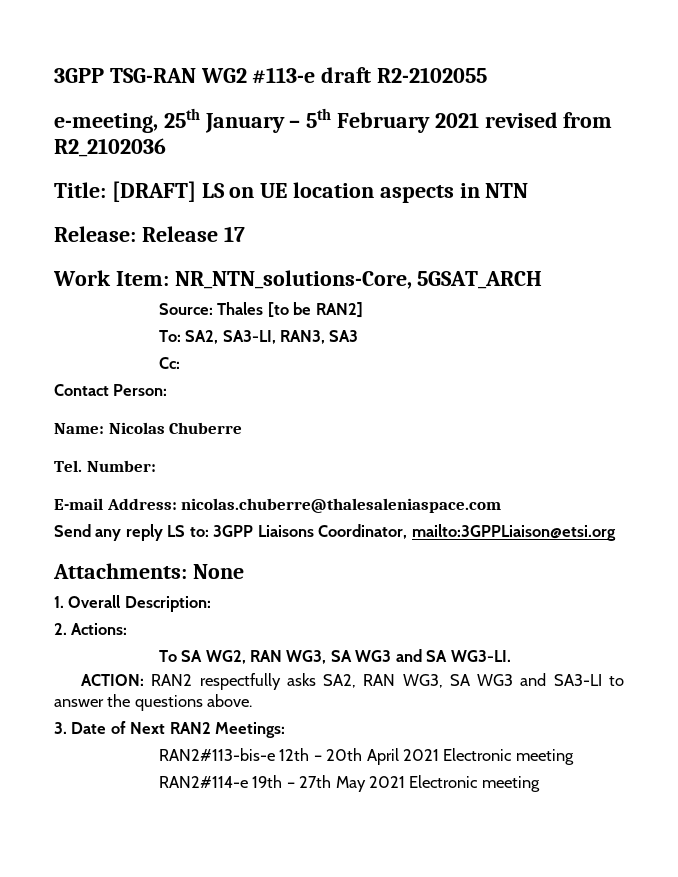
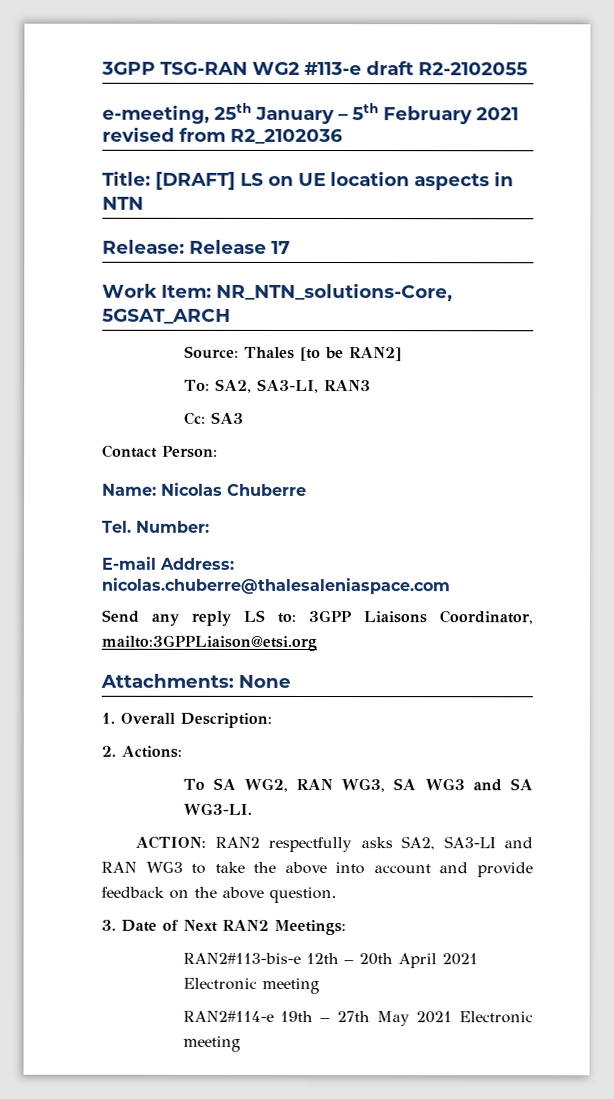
- To: SA2, SA3-LI, RAN3, SA3
+ To: SA2, SA3-LI, RAN3
- Cc:
+ Cc: SA3
- ACTION: RAN2 respectfully asks SA2, RAN WG3, SA WG3 and SA3-LI to answer the questions above.
+ ACTION: RAN2 respectfully asks SA2, SA3-LI and RAN WG3 to take the above into account and provide feedback on the above question.

